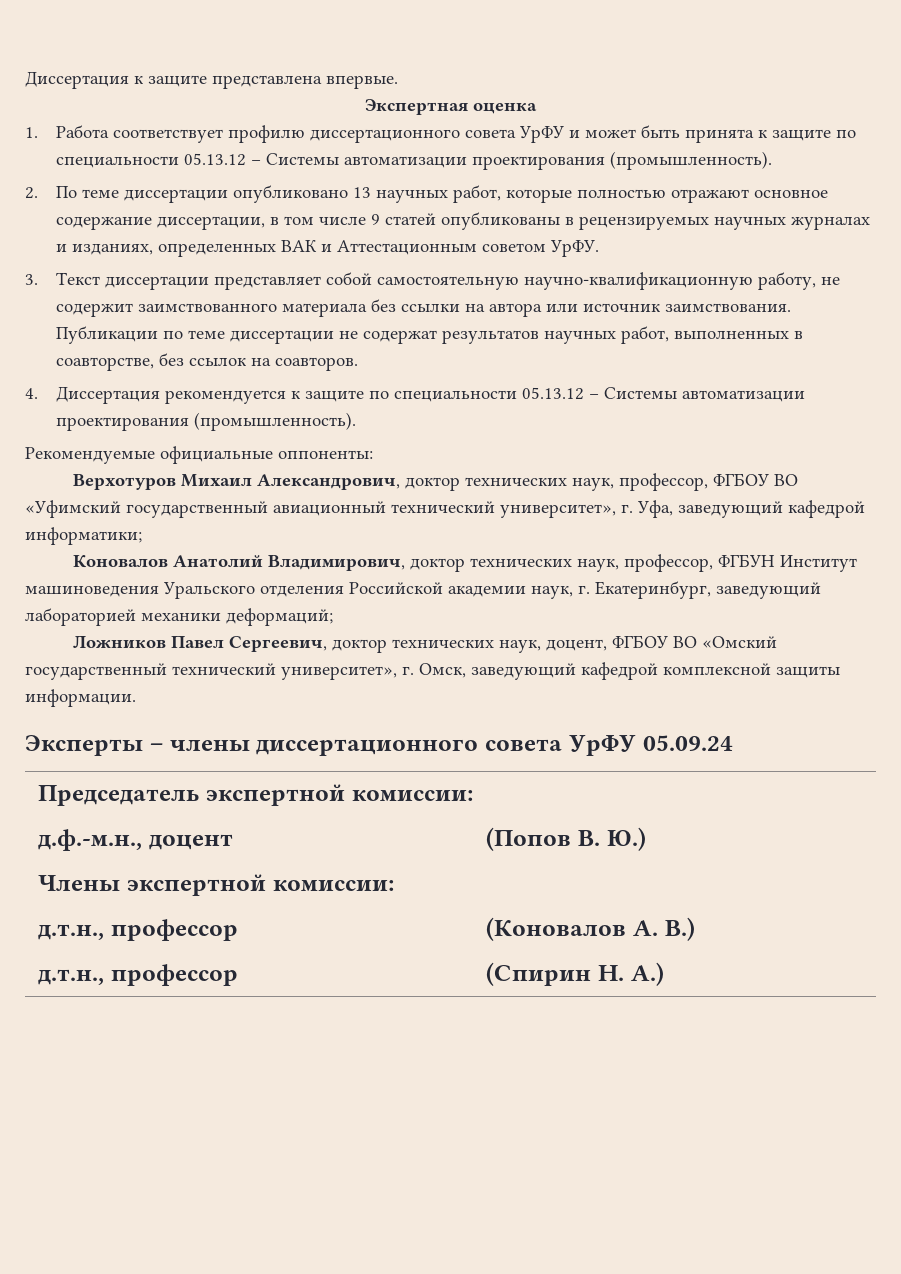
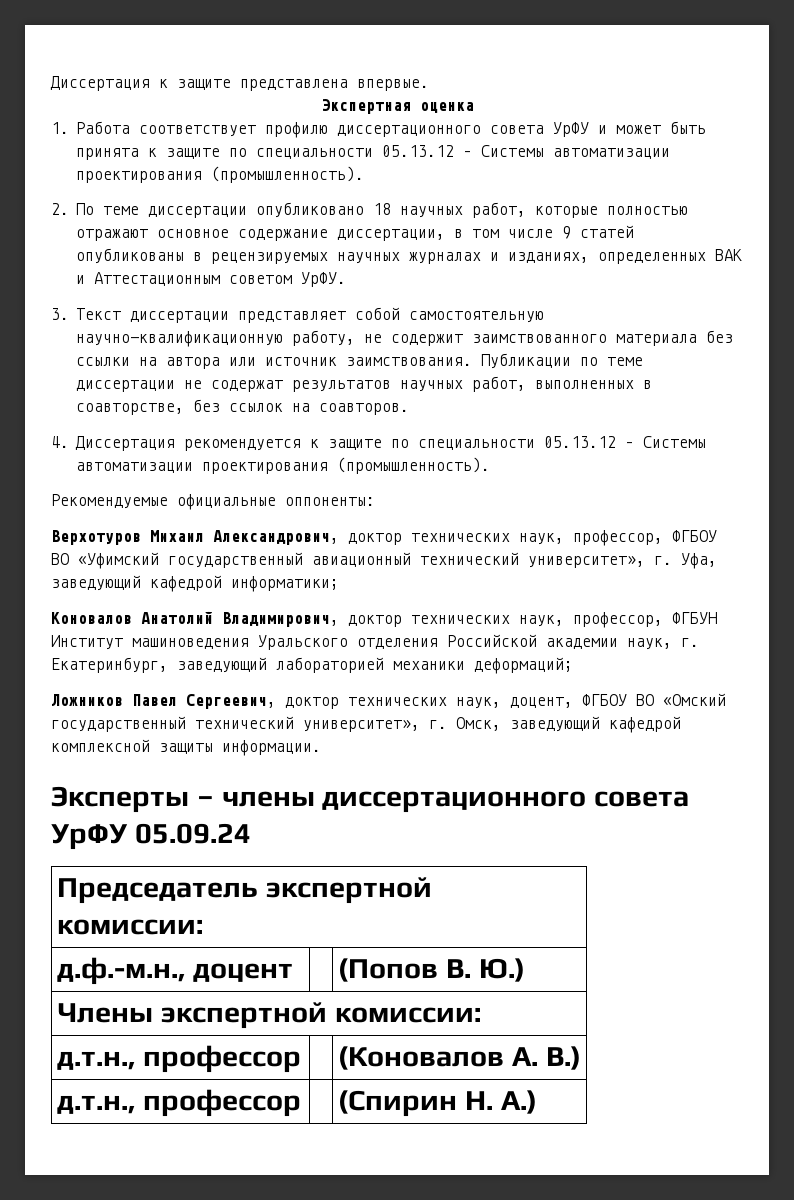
- 2. По теме диссертации опубликовано 13 научных работ, которые полностью отражают основное содержание диссертации, в том числе 9 статей опубликованы в рецензируемых научных журналах и изданиях, определенных ВАК и Аттестационным советом УрФУ.
+ 2. По теме диссертации опубликовано 18 научных работ, которые полностью отражают основное содержание диссертации, в том числе 9 статей опубликованы в рецензируемых научных журналах и изданиях, определенных ВАК и Аттестационным советом УрФУ.

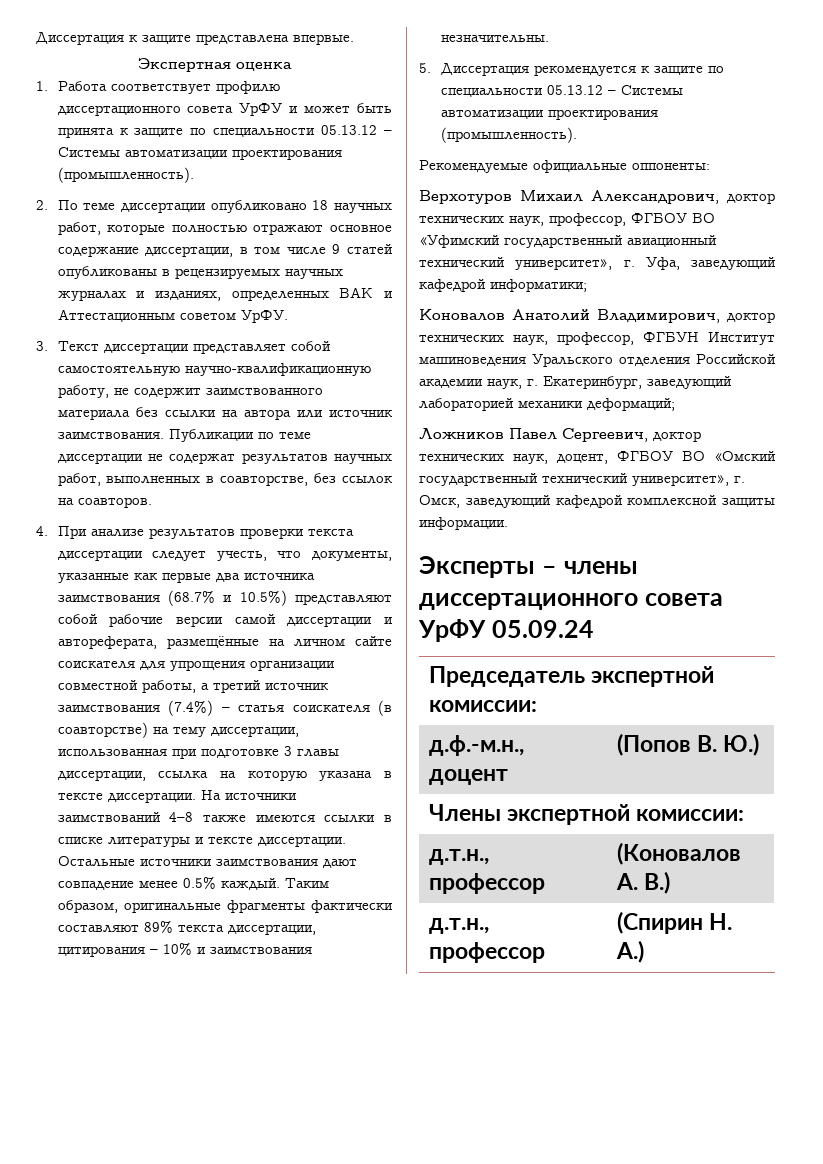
- 4. Диссертация рекомендуется к защите по специальности 05.13.12 – Системы автоматизации проектирования (промышленность).
+ 4. При анализе результатов проверки текста диссертации следует учесть, что документы, указанные как первые два источника заимствования (68.7% и 10.5%) представляют собой рабочие версии самой диссертации и автореферата, размещённые на личном сайте соискателя для упрощения организации совместной работы, а третий источник заимствования (7.4%) – статья соискателя (в соавторстве) на тему диссертации, использованная при подготовке 3 главы диссертации, ссылка на которую указана в тексте диссертации. На источники заимствований 4–8 также имеются ссылки в списке литературы и тексте диссертации. Остальные источники заимствования дают совпадение менее 0.5% каждый. Таким образом, оригинальные фрагменты фактически составляют 89% текста диссертации, цитирования – 10% и заимствования незначительны.
+ 5. Диссертация рекомендуется к защите по специальности 05.13.12 – Системы автоматизации проектирования (промышленность).

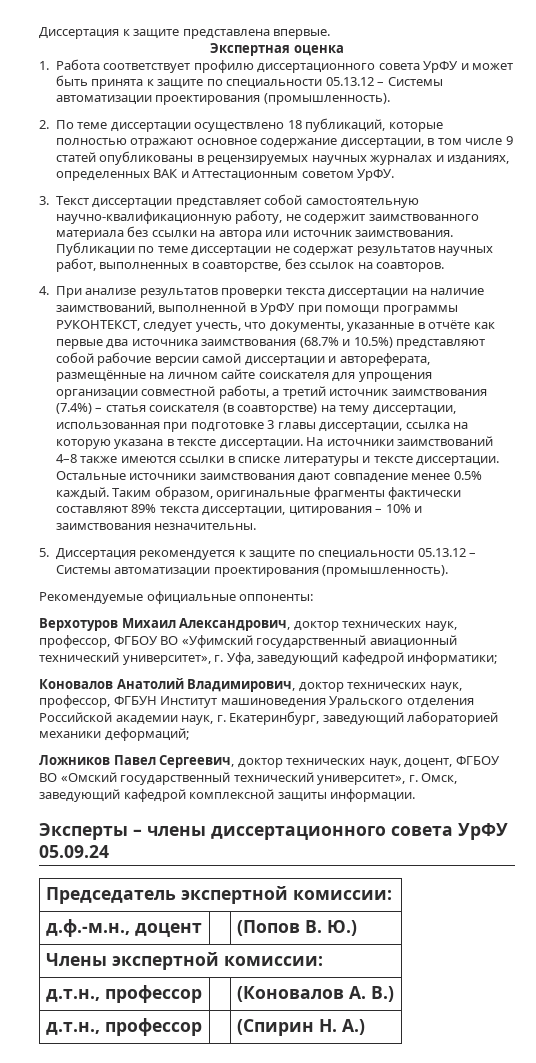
- 2. По теме диссертации опубликовано 18 научных работ, которые полностью отражают основное содержание диссертации, в том числе 9 статей опубликованы в рецензируемых научных журналах и изданиях, определенных ВАК и Аттестационным советом УрФУ.
+ 2. По теме диссертации осуществлено 18 публикаций, которые полностью отражают основное содержание диссертации, в том числе 9 статей опубликованы в рецензируемых научных журналах и изданиях, определенных ВАК и Аттестационным советом УрФУ.
- 4. При анализе результатов проверки текста диссертации следует учесть, что документы, указанные как первые два источника заимствования (68.7% и 10.5%) представляют собой рабочие версии самой диссертации и автореферата, размещённые на личном сайте соискателя для упрощения организации совместной работы, а третий источник заимствования (7.4%) – статья соискателя (в соавторстве) на тему диссертации, использованная при подготовке 3 главы диссертации, ссылка на которую указана в тексте диссертации.
+ 4. При анализе результатов проверки текста диссертации на наличие заимствований, выполненной в УрФУ при помощи программы РУКОНТЕКСТ, следует учесть, что документы, указанные в отчёте как первые два источника заимствования (68.7% и 10.5%) представляют собой рабочие версии самой диссертации и автореферата, размещённые на личном сайте соискателя для упрощения организации совместной работы, а третий источник заимствования (7.4%) – статья соискателя (в соавторстве) на тему диссертации, использованная при подготовке 3 главы диссертации, ссылка на которую указана в тексте диссертации.

